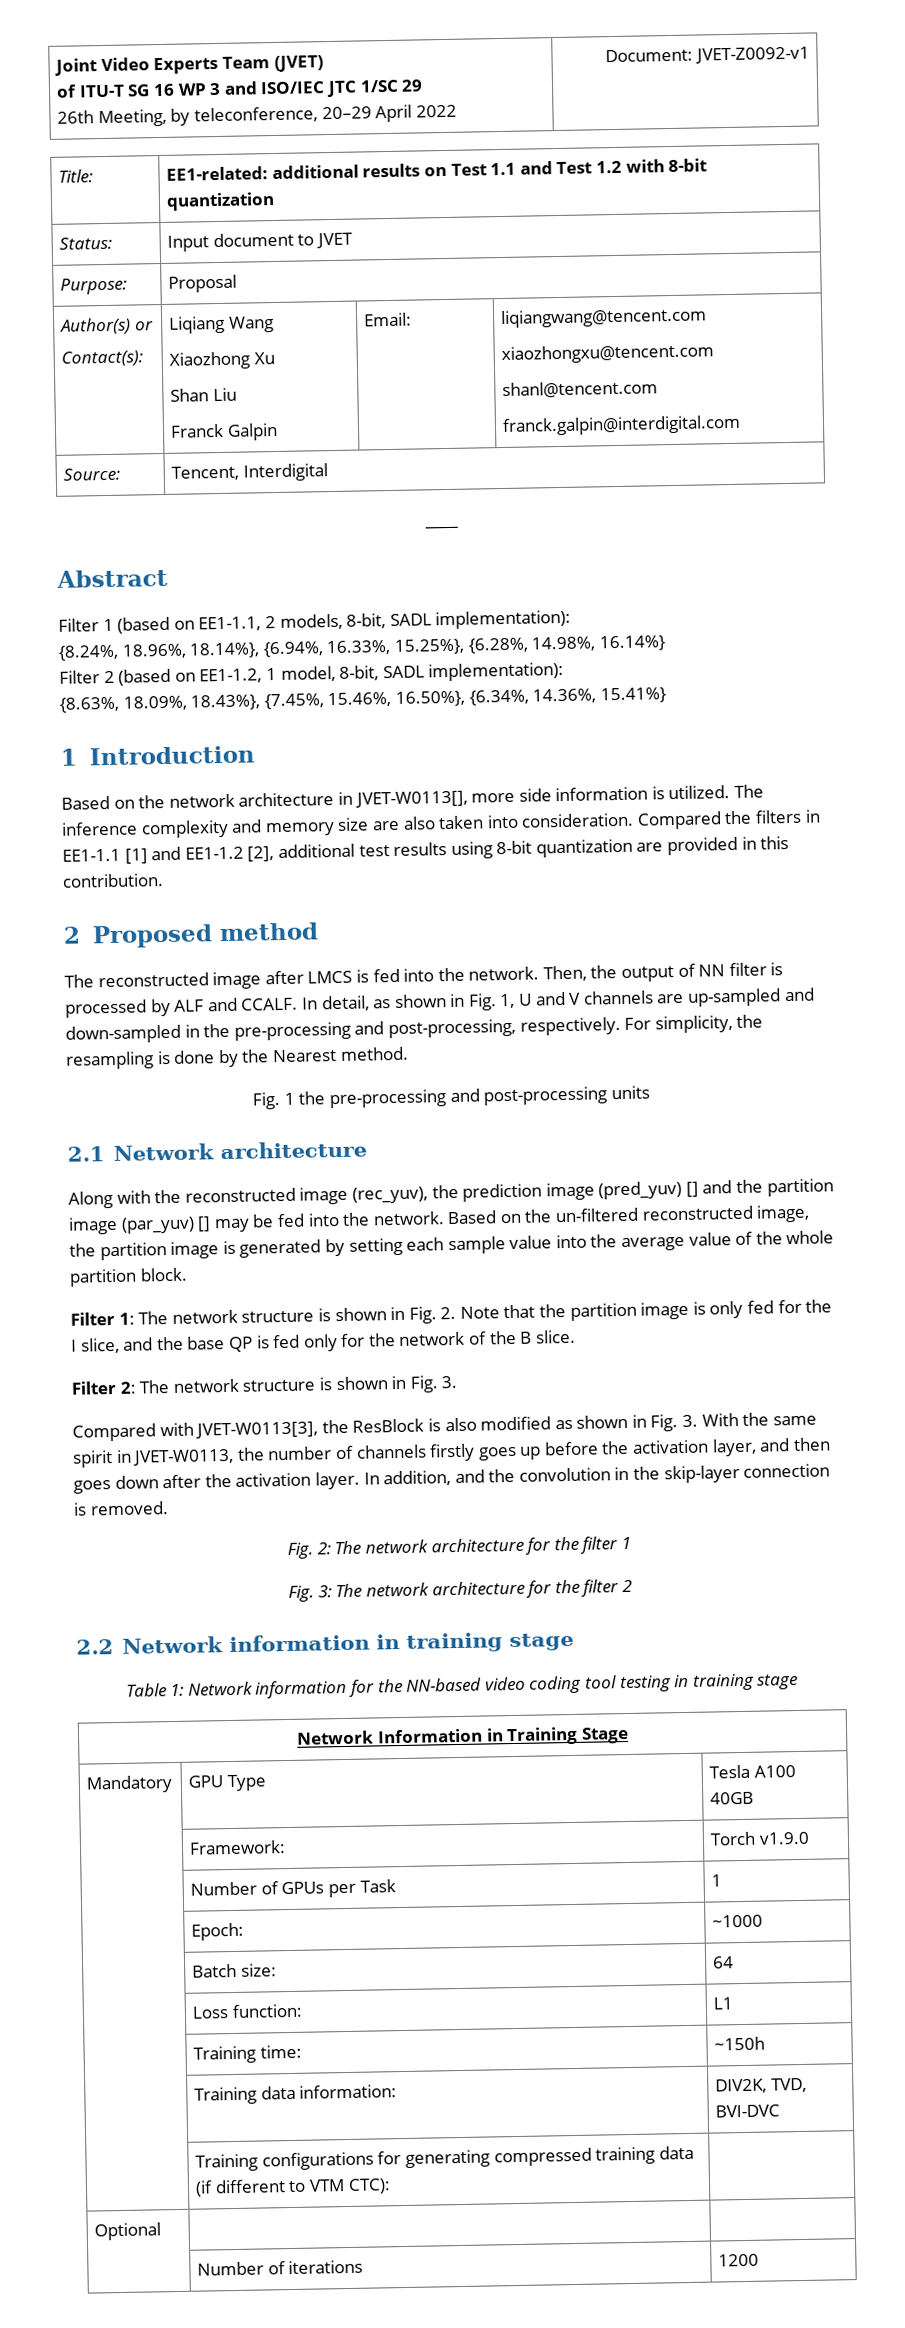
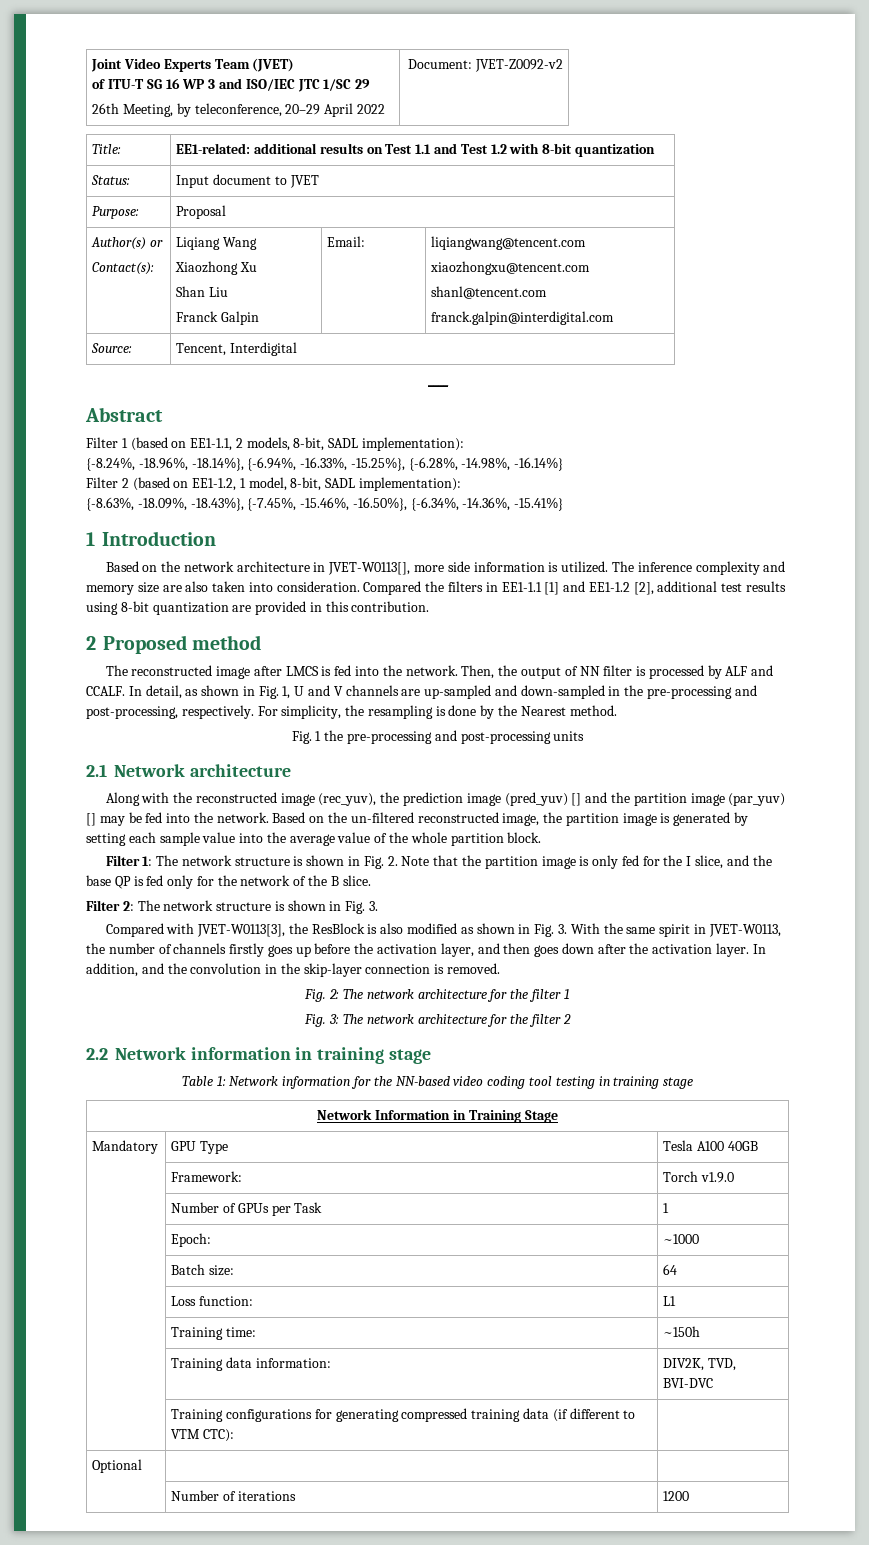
  Joint Video Experts Team (JVET)
  of ITU-T SG 16 WP 3 and ISO/IEC JTC 1/SC 29
- 26th Meeting, by teleconference, 20–29 April 2022 | Document: JVET-Z0092-v1
+ 26th Meeting, by teleconference, 20–29 April 2022 | Document: JVET-Z0092-v2
- {8.24%, 18.96%, 18.14%}, {6.94%, 16.33%, 15.25%}, {6.28%, 14.98%, 16.14%}
+ {-8.24%, -18.96%, -18.14%}, {-6.94%, -16.33%, -15.25%}, {-6.28%, -14.98%, -16.14%}
- {8.63%, 18.09%, 18.43%}, {7.45%, 15.46%, 16.50%}, {6.34%, 14.36%, 15.41%}
+ {-8.63%, -18.09%, -18.43%}, {-7.45%, -15.46%, -16.50%}, {-6.34%, -14.36%, -15.41%}

